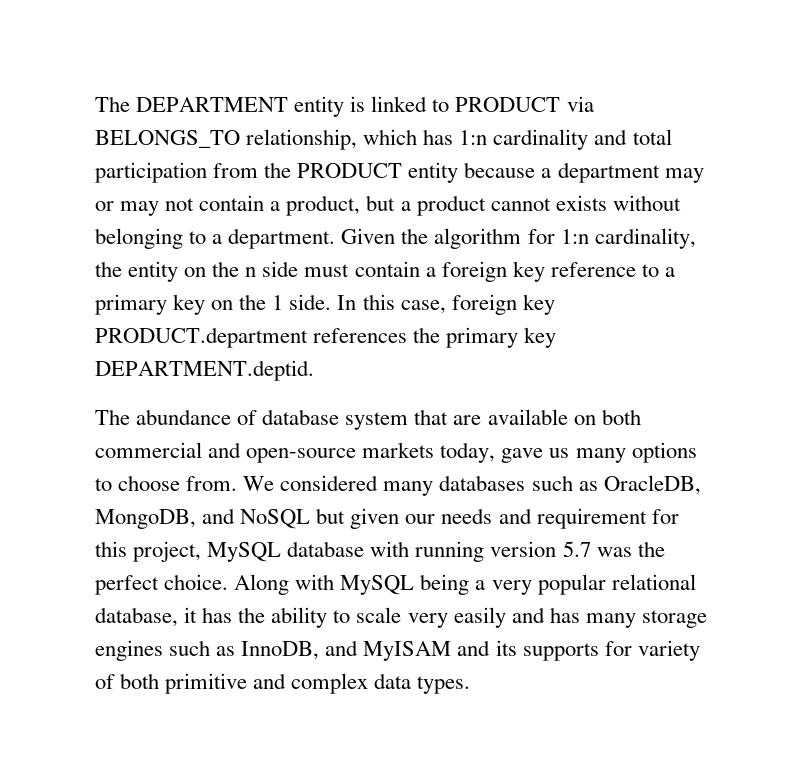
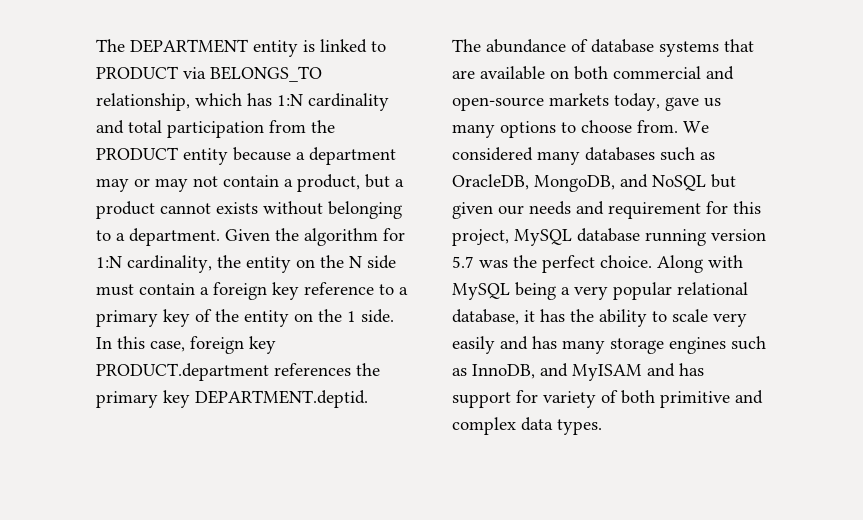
- The DEPARTMENT entity is linked to PRODUCT via BELONGS_TO relationship, which has 1:n cardinality and total participation from the PRODUCT entity because a department may or may not contain a product, but a product cannot exists without belonging to a department.
+ The DEPARTMENT entity is linked to PRODUCT via BELONGS_TO relationship, which has 1:N cardinality and total participation from the PRODUCT entity because a department may or may not contain a product, but a product cannot exists without belonging to a department.
- Given the algorithm for 1:n cardinality, the entity on the n side must contain a foreign key reference to a primary key on the 1 side.
+ Given the algorithm for 1:N cardinality, the entity on the N side must contain a foreign key reference to a primary key of the entity on the 1 side.
- The abundance of database system that are available on both commercial and open-source markets today, gave us many options to choose from.
+ The abundance of database systems that are available on both commercial and open-source markets today, gave us many options to choose from.
- We considered many databases such as OracleDB, MongoDB, and NoSQL but given our needs and requirement for this project, MySQL database with running version 5.7 was the perfect choice.
+ We considered many databases such as OracleDB, MongoDB, and NoSQL but given our needs and requirement for this project, MySQL database running version 5.7 was the perfect choice.
- Along with MySQL being a very popular relational database, it has the ability to scale very easily and has many storage engines such as InnoDB, and MyISAM and its supports for variety of both primitive and complex data types.
+ Along with MySQL being a very popular relational database, it has the ability to scale very easily and has many storage engines such as InnoDB, and MyISAM and has support for variety of both primitive and complex data types.

